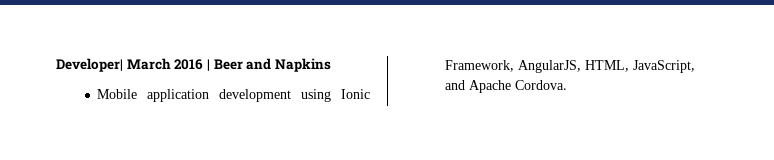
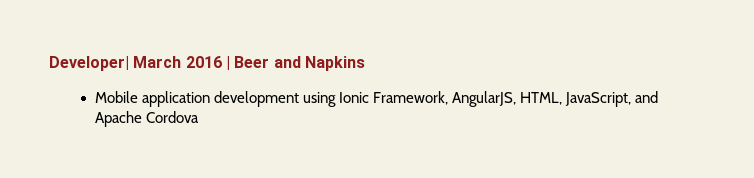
- Mobile application development using Ionic Framework, AngularJS, HTML, JavaScript, and Apache Cordova.
+ Mobile application development using Ionic Framework, AngularJS, HTML, JavaScript, and Apache Cordova

